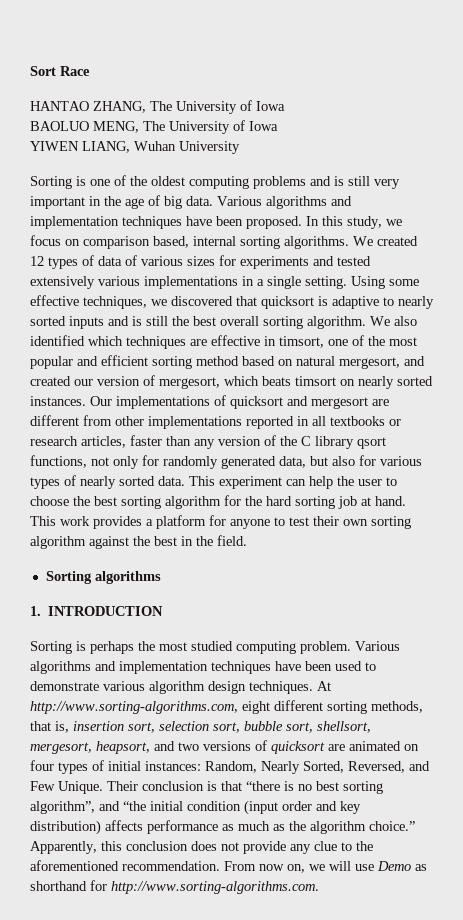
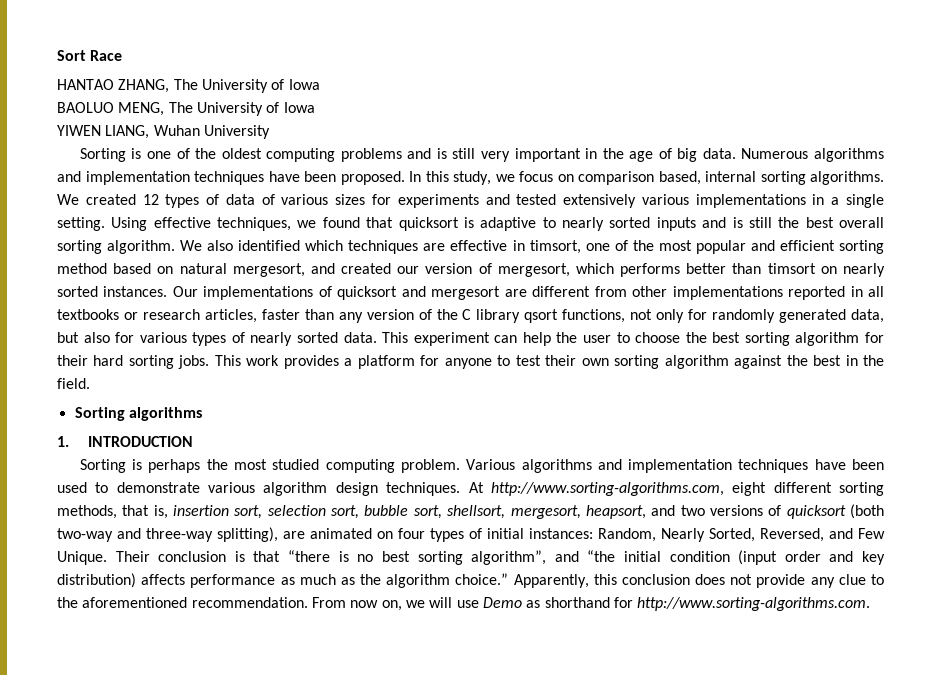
- Various algorithms and implementation techniques have been proposed.
+ Numerous algorithms and implementation techniques have been proposed.
- Using some effective techniques, we discovered that quicksort is adaptive to nearly sorted inputs and is still the best overall sorting algorithm.
+ Using effective techniques, we found that quicksort is adaptive to nearly sorted inputs and is still the best overall sorting algorithm.
- We also identified which techniques are effective in timsort, one of the most popular and efficient sorting method based on natural mergesort, and created our version of mergesort, which beats timsort on nearly sorted instances.
+ We also identified which techniques are effective in timsort, one of the most popular and efficient sorting method based on natural mergesort, and created our version of mergesort, which performs better than timsort on nearly sorted instances.
- This experiment can help the user to choose the best sorting algorithm for the hard sorting job at hand.
+ This experiment can help the user to choose the best sorting algorithm for their hard sorting jobs.
- At http://www.sorting-algorithms.com, eight different sorting methods, that is, insertion sort, selection sort, bubble sort, shellsort, mergesort, heapsort, and two versions of quicksort are animated on four types of initial instances: Random, Nearly Sorted, Reversed, and Few Unique.
+ At http://www.sorting-algorithms.com, eight different sorting methods, that is, insertion sort, selection sort, bubble sort, shellsort, mergesort, heapsort, and two versions of quicksort (both two-way and three-way splitting), are animated on four types of initial instances: Random, Nearly Sorted, Reversed, and Few Unique.

